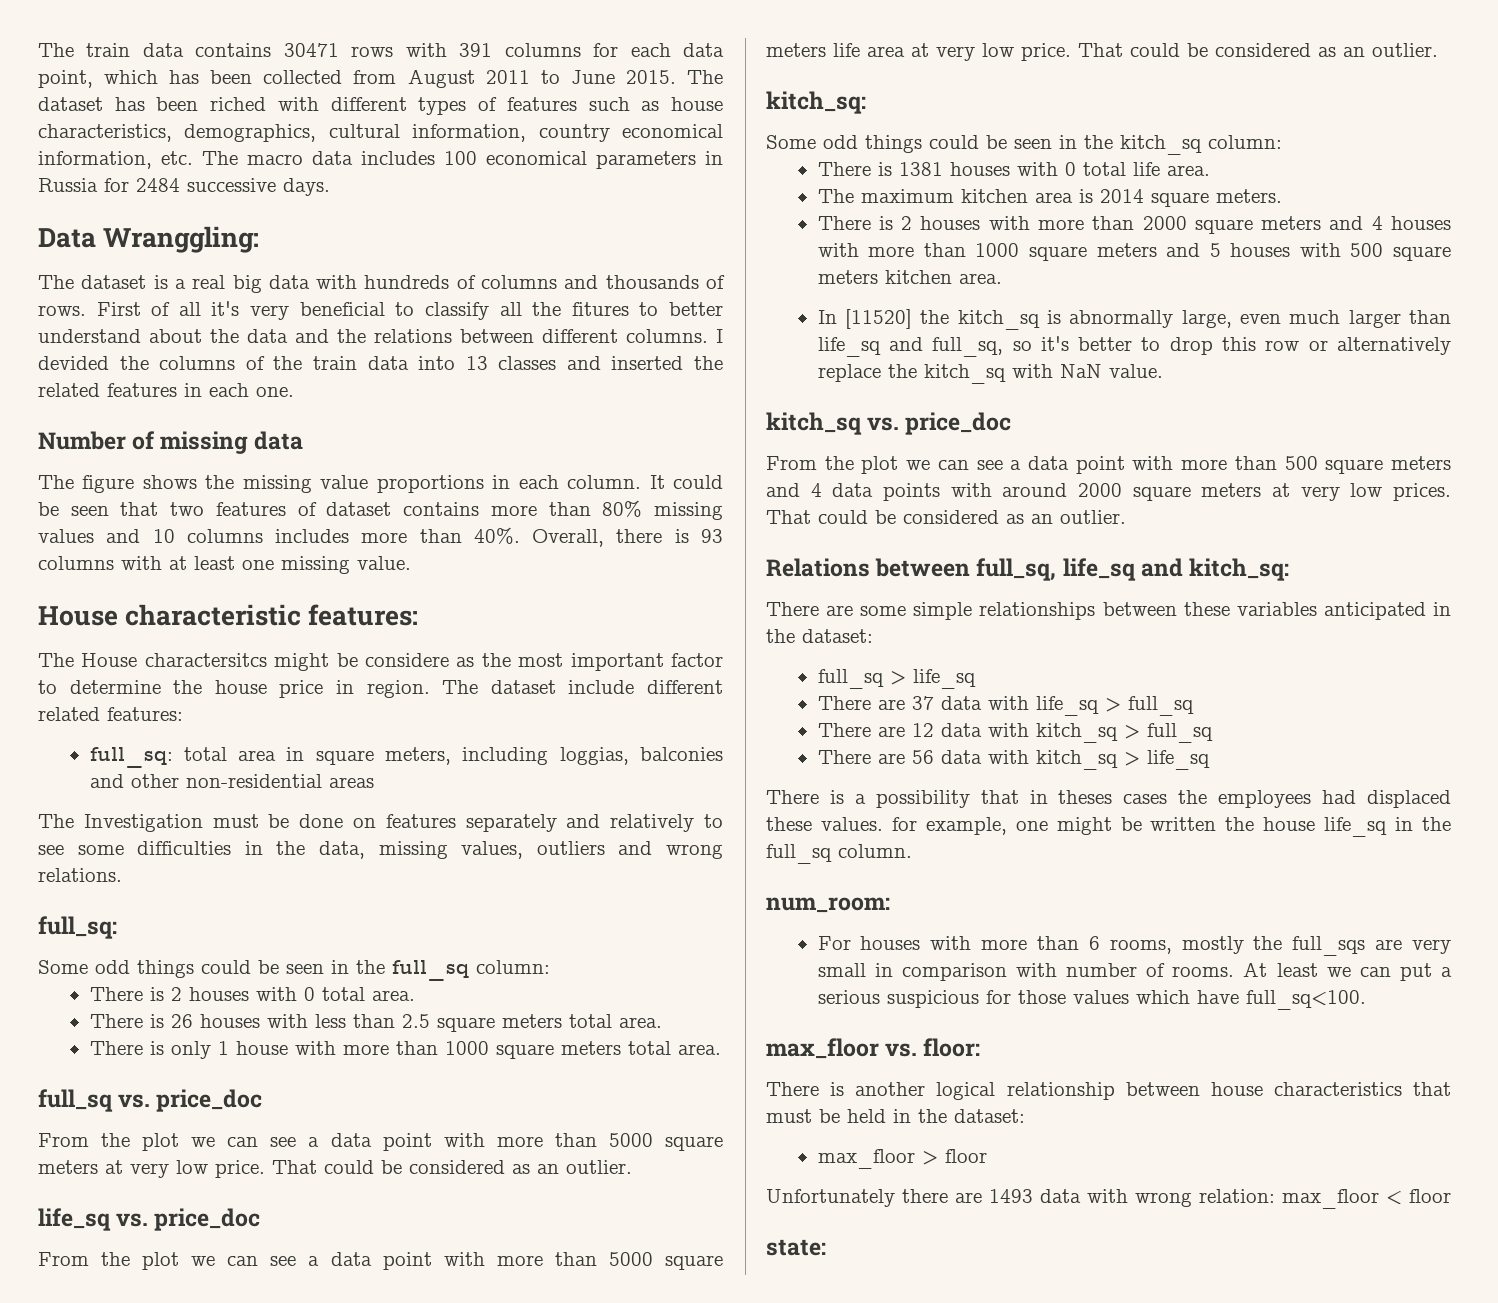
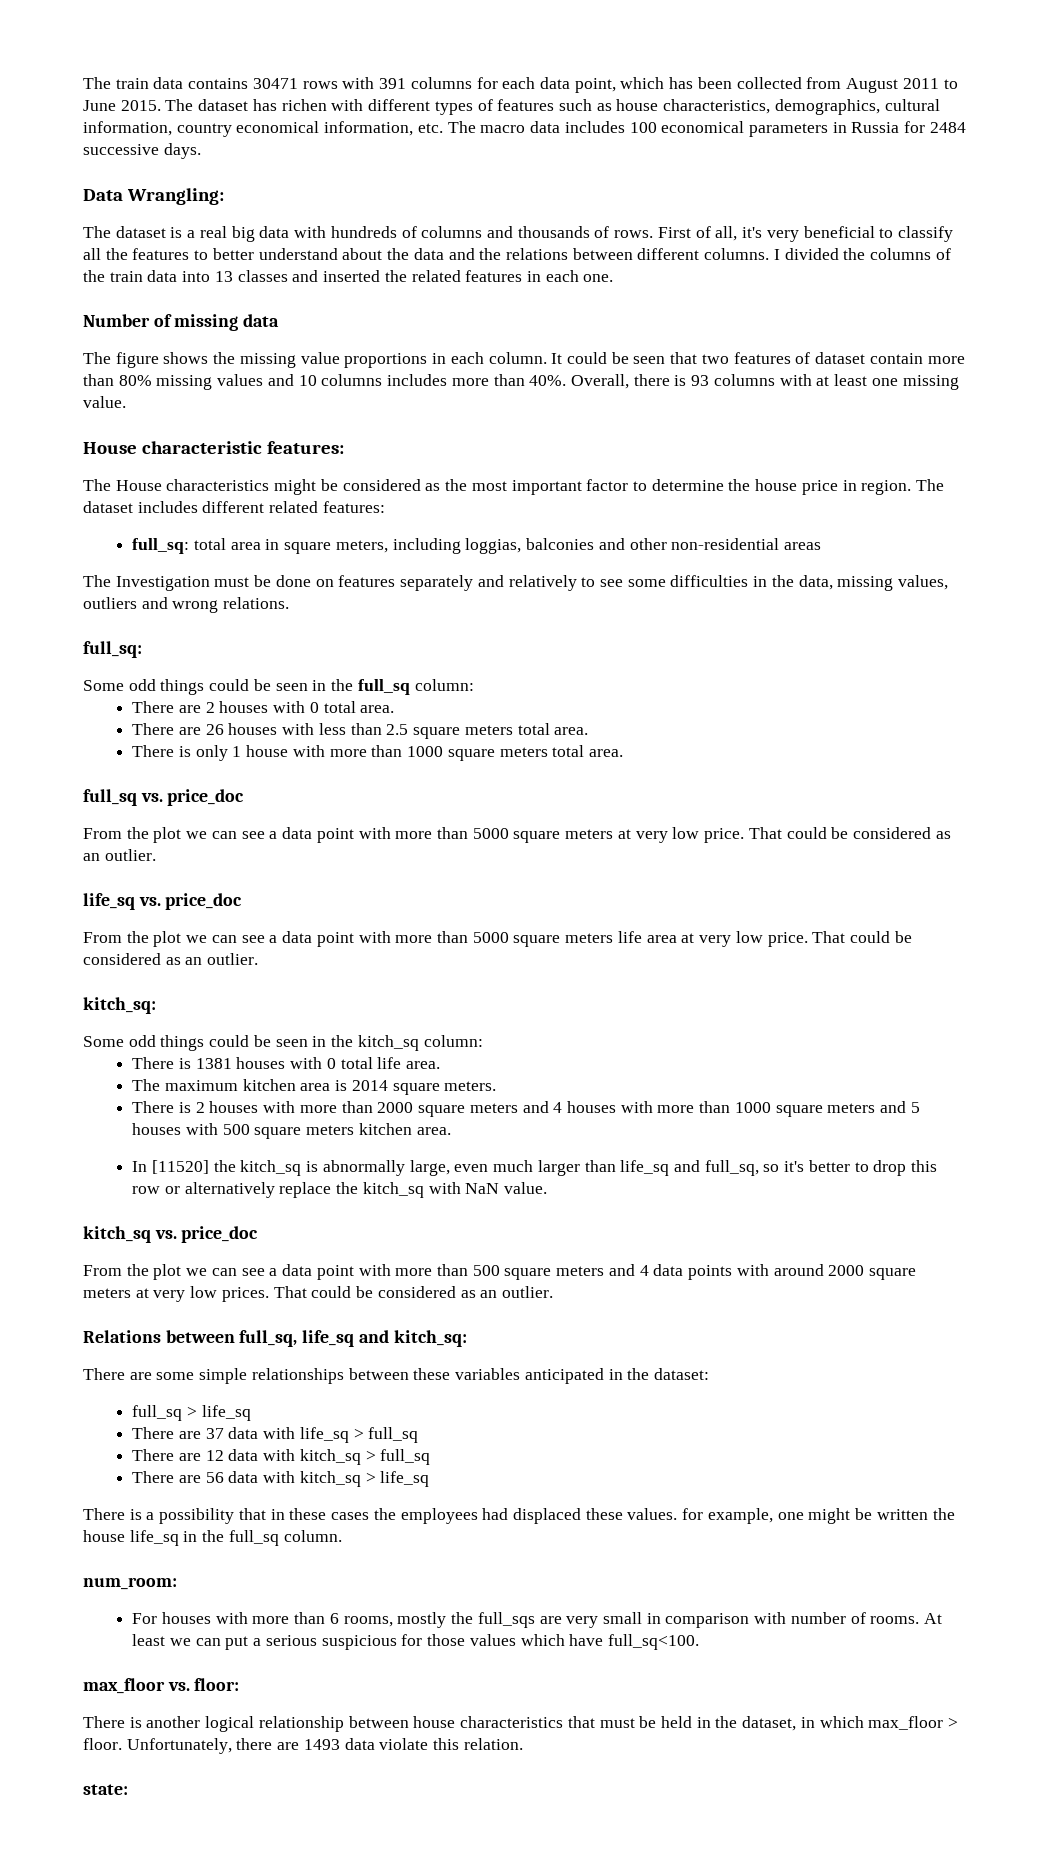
- The dataset has been riched with different types of features such as house characteristics, demographics, cultural information, country economical information, etc. The macro data includes 100 economical parameters in Russia for 2484 successive days.
+ The dataset has richen with different types of features such as house characteristics, demographics, cultural information, country economical information, etc. The macro data includes 100 economical parameters in Russia for 2484 successive days.
- Data Wranggling:
+ Data Wrangling:
- First of all it's very beneficial to classify all the fitures to better understand about the data and the relations between different columns.
+ First of all, it's very beneficial to classify all the features to better understand about the data and the relations between different columns.
- I devided the columns of the train data into 13 classes and inserted the related features in each one.
+ I divided the columns of the train data into 13 classes and inserted the related features in each one.
- It could be seen that two features of dataset contains more than 80% missing values and 10 columns includes more than 40%.
+ It could be seen that two features of dataset contain more than 80% missing values and 10 columns includes more than 40%.
- The House charactersitcs might be considere as the most important factor to determine the house price in region.
+ The House characteristics might be considered as the most important factor to determine the house price in region.
- The dataset include different related features:
+ The dataset includes different related features:
- There is 2 houses with 0 total area.
+ There are 2 houses with 0 total area.
- There is 26 houses with less than 2.5 square meters total area.
+ There are 26 houses with less than 2.5 square meters total area.
- There is a possibility that in theses cases the employees had displaced these values. for example, one might be written the house life_sq in the full_sq column.
+ There is a possibility that in these cases the employees had displaced these values. for example, one might be written the house life_sq in the full_sq column.
- There is another logical relationship between house characteristics that must be held in the dataset:
- max_floor > floor
- Unfortunately there are 1493 data with wrong relation: max_floor < floor
+ There is another logical relationship between house characteristics that must be held in the dataset, in which max_floor > floor. Unfortunately, there are 1493 data violate this relation.

